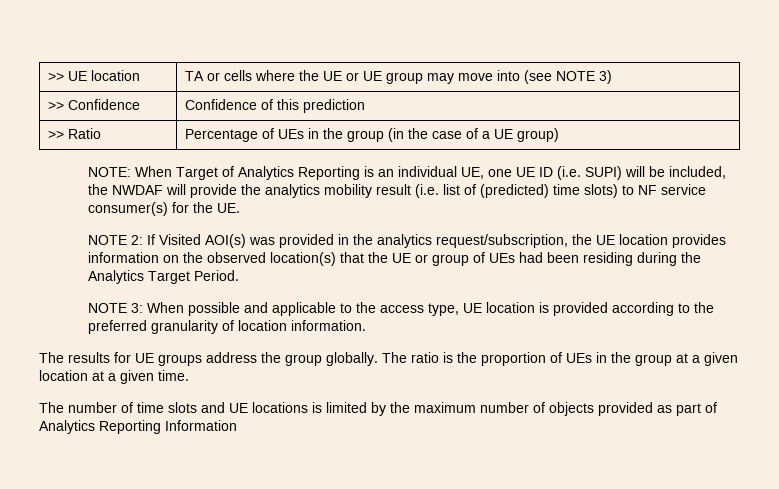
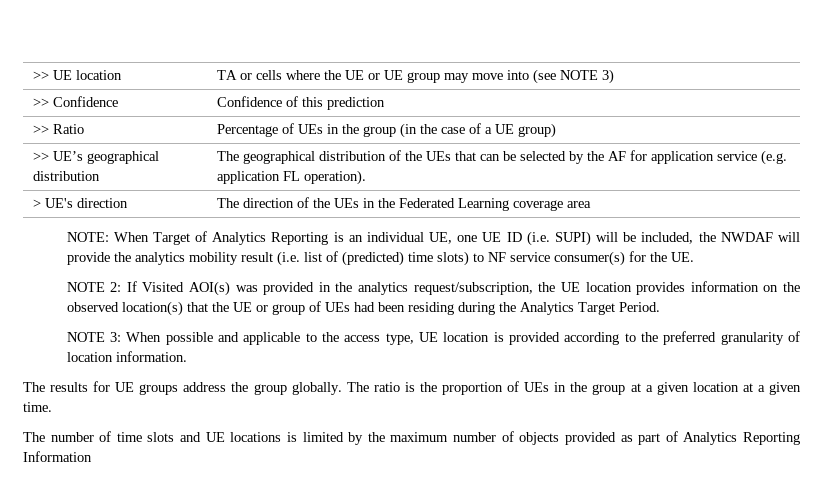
+ >> UE’s geographical distribution | The geographical distribution of the UEs that can be selected by the AF for application service (e.g. application FL operation).
+ > UE's direction | The direction of the UEs in the Federated Learning coverage area

